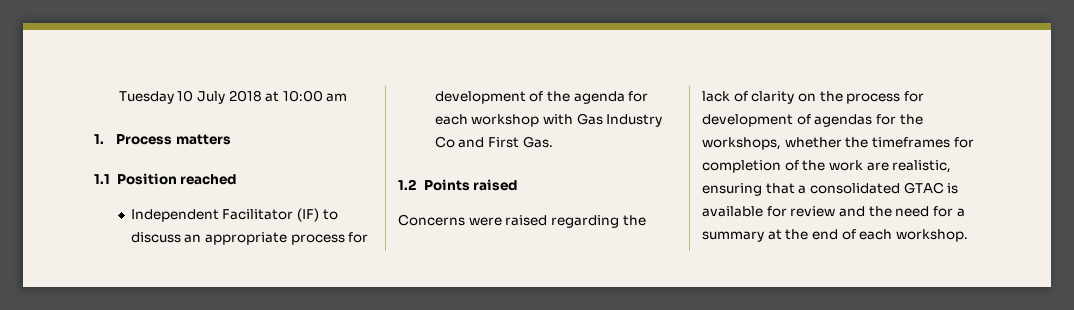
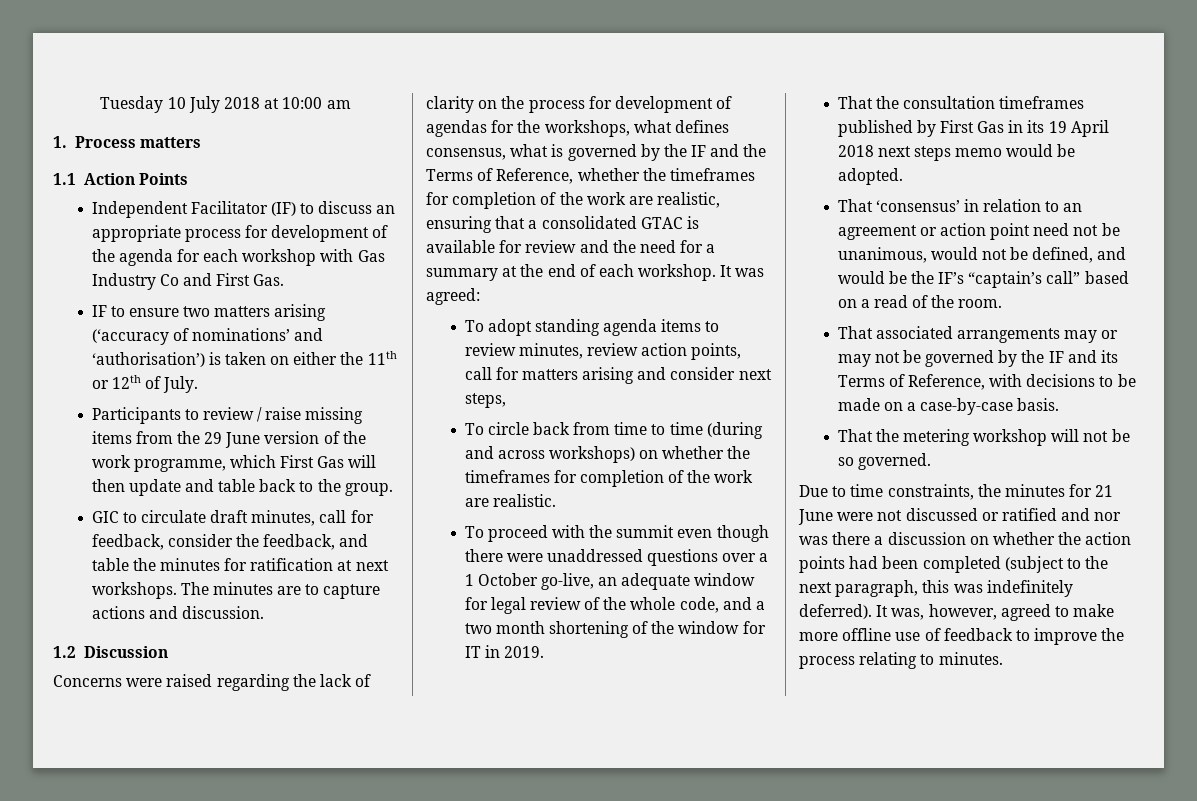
- 1.1 Position reached
+ 1.1 Action Points
+ IF to ensure two matters arising (‘accuracy of nominations’ and ‘authorisation’) is taken on either the 11th or 12th of July.
+ Participants to review / raise missing items from the 29 June version of the work programme, which First Gas will then update and table back to the group.
+ GIC to circulate draft minutes, call for feedback, consider the feedback, and table the minutes for ratification at next workshops. The minutes are to capture actions and discussion.
- 1.2 Points raised
+ 1.2 Discussion
- Concerns were raised regarding the lack of clarity on the process for development of agendas for the workshops, whether the timeframes for completion of the work are realistic, ensuring that a consolidated GTAC is available for review and the need for a summary at the end of each workshop.
+ Concerns were raised regarding the lack of clarity on the process for development of agendas for the workshops, what defines consensus, what is governed by the IF and the Terms of Reference, whether the timeframes for completion of the work are realistic, ensuring that a consolidated GTAC is available for review and the need for a summary at the end of each workshop.
+ It was agreed:
+ To adopt standing agenda items to review minutes, review action points, call for matters arising and consider next steps,
+ To circle back from time to time (during and across workshops) on whether the timeframes for completion of the work are realistic.
+ To proceed with the summit even though there were unaddressed questions over a 1 October go-live, an adequate window for legal review of the whole code, and a two month shortening of the window for IT in 2019.
+ That the consultation timeframes published by First Gas in its 19 April 2018 next steps memo would be adopted.
+ That ‘consensus’ in relation to an agreement or action point need not be unanimous, would not be defined, and would be the IF’s “captain’s call” based on a read of the room.
+ That associated arrangements may or may not be governed by the IF and its Terms of Reference, with decisions to be made on a case-by-case basis.
+ That the metering workshop will not be so governed.
+ Due to time constraints, the minutes for 21 June were not discussed or ratified and nor was there a discussion on whether the action points had been completed (subject to the next paragraph, this was indefinitely deferred). It was, however, agreed to make more offline use of feedback to improve the process relating to minutes.

